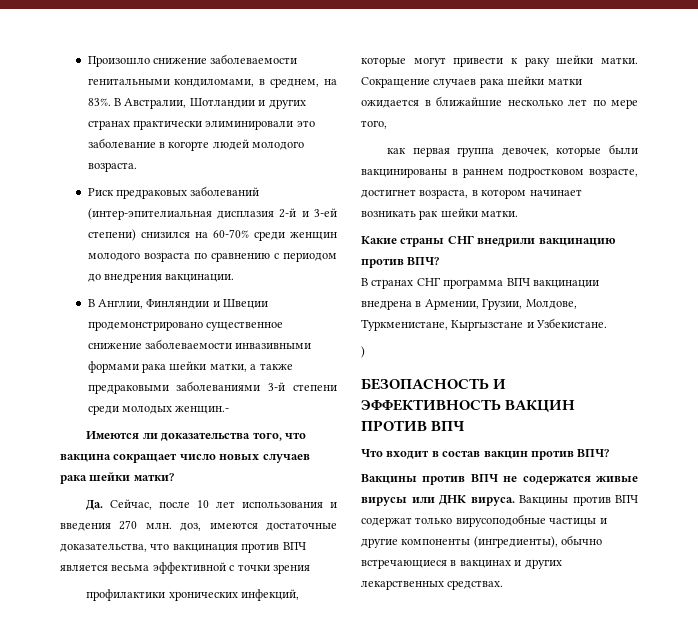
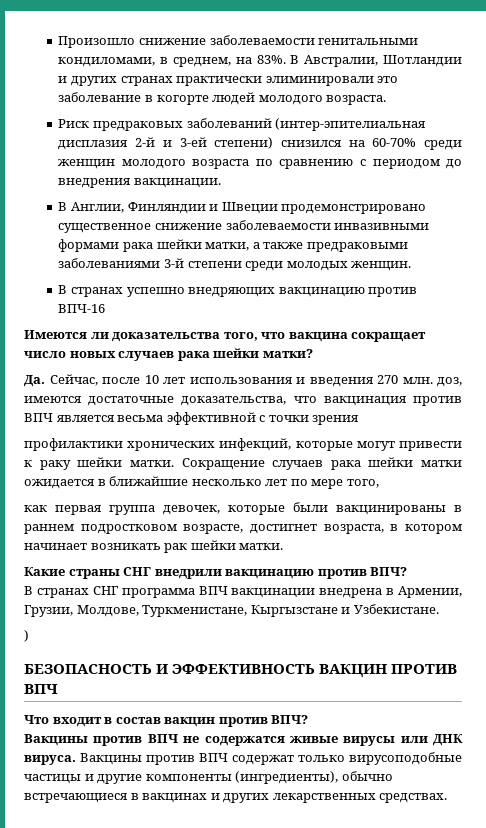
- В Англии, Финляндии и Швеции продемонстрировано существенное снижение заболеваемости инвазивными формами рака шейки матки, а также предраковыми заболеваниями 3-й степени среди молодых женщин.-
+ В Англии, Финляндии и Швеции продемонстрировано существенное снижение заболеваемости инвазивными формами рака шейки матки, а также предраковыми заболеваниями 3-й степени среди молодых женщин.
+ В странах успешно внедряющих вакцинацию против ВПЧ-16

